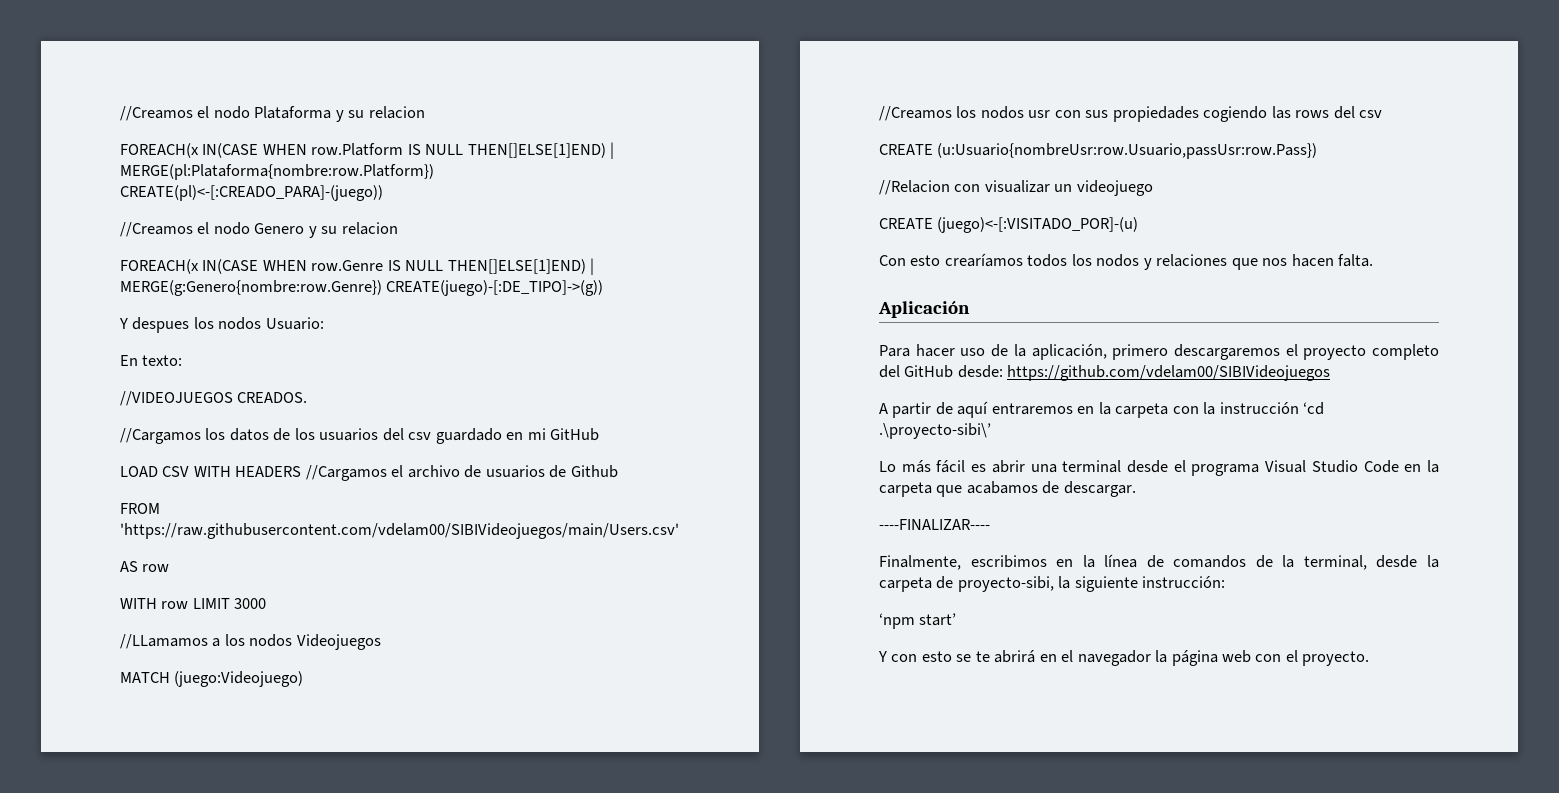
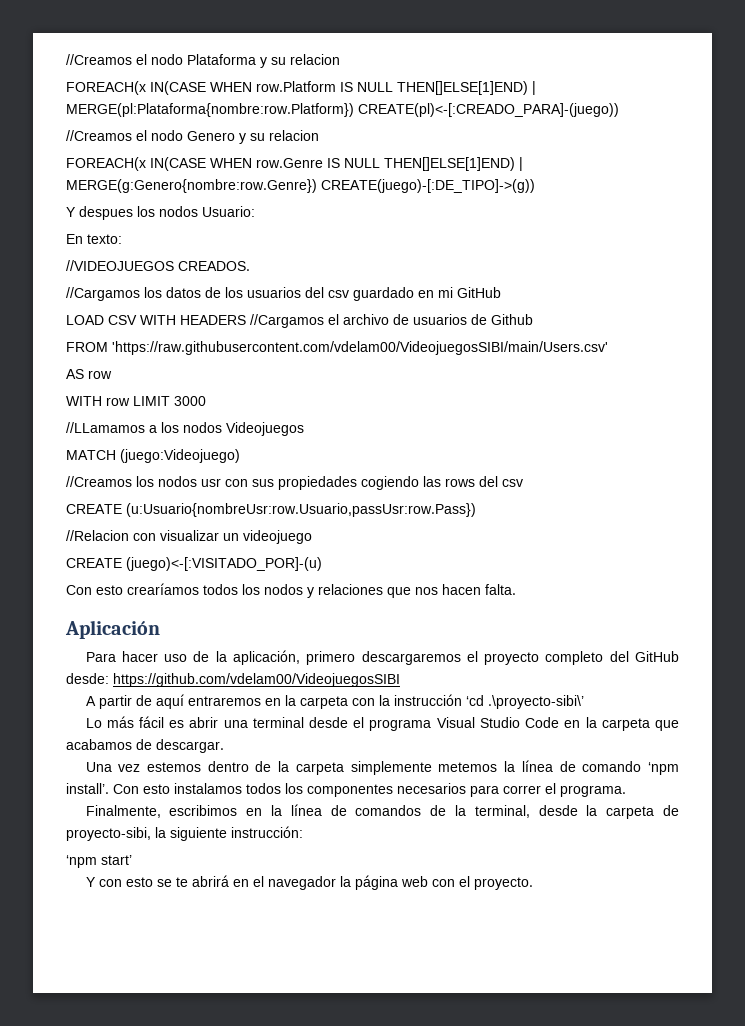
- FROM 'https://raw.githubusercontent.com/vdelam00/SIBIVideojuegos/main/Users.csv'
+ FROM 'https://raw.githubusercontent.com/vdelam00/VideojuegosSIBI/main/Users.csv'
- Para hacer uso de la aplicación, primero descargaremos el proyecto completo del GitHub desde: https://github.com/vdelam00/SIBIVideojuegos
+ Para hacer uso de la aplicación, primero descargaremos el proyecto completo del GitHub desde: https://github.com/vdelam00/VideojuegosSIBI
- ----FINALIZAR----
+ Una vez estemos dentro de la carpeta simplemente metemos la línea de comando ‘npm install’. Con esto instalamos todos los componentes necesarios para correr el programa.

